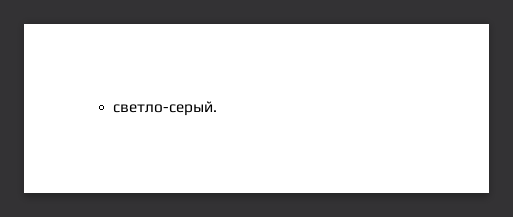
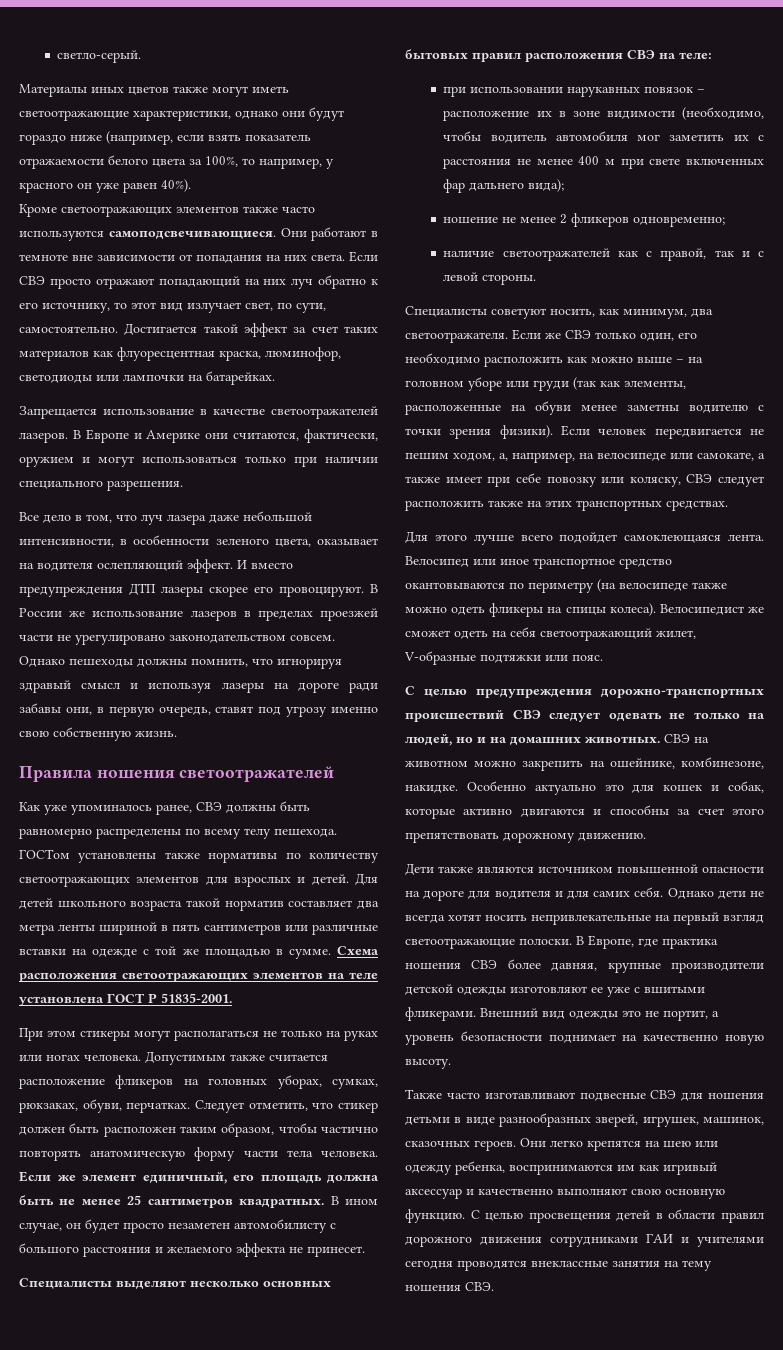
+ Материалы иных цветов также могут иметь светоотражающие характеристики, однако они будут гораздо ниже (например, если взять показатель отражаемости белого цвета за 100%, то например, у красного он уже равен 40%).
+ Кроме светоотражающих элементов также часто используются самоподсвечивающиеся. Они работают в темноте вне зависимости от попадания на них света. Если СВЭ просто отражают попадающий на них луч обратно к его источнику, то этот вид излучает свет, по сути, самостоятельно. Достигается такой эффект за счет таких материалов как флуоресцентная краска, люминофор, светодиоды или лампочки на батарейках.
+ Запрещается использование в качестве светоотражателей лазеров. В Европе и Америке они считаются, фактически, оружием и могут использоваться только при наличии специального разрешения.
+ Все дело в том, что луч лазера даже небольшой интенсивности, в особенности зеленого цвета, оказывает на водителя ослепляющий эффект. И вместо предупреждения ДТП лазеры скорее его провоцируют. В России же использование лазеров в пределах проезжей части не урегулировано законодательством совсем. Однако пешеходы должны помнить, что игнорируя здравый смысл и используя лазеры на дороге ради забавы они, в первую очередь, ставят под угрозу именно свою собственную жизнь.
+ Правила ношения светоотражателей
+ Как уже упоминалось ранее, СВЭ должны быть равномерно распределены по всему телу пешехода. ГОСТом установлены также нормативы по количеству светоотражающих элементов для взрослых и детей. Для детей школьного возраста такой норматив составляет два метра ленты шириной в пять сантиметров или различные вставки на одежде с той же площадью в сумме. Схема расположения светоотражающих элементов на теле установлена ГОСТ Р 51835-2001.
+ При этом стикеры могут располагаться не только на руках или ногах человека. Допустимым также считается расположение фликеров на головных уборах, сумках, рюкзаках, обуви, перчатках. Следует отметить, что стикер должен быть расположен таким образом, чтобы частично повторять анатомическую форму части тела человека. Если же элемент единичный, его площадь должна быть не менее 25 сантиметров квадратных. В ином случае, он будет просто незаметен автомобилисту с большого расстояния и желаемого эффекта не принесет.
+ Специалисты выделяют несколько основных бытовых правил расположения СВЭ на теле:
+ при использовании нарукавных повязок – расположение их в зоне видимости (необходимо, чтобы водитель автомобиля мог заметить их с расстояния не менее 400 м при свете включенных фар дальнего вида);
+ ношение не менее 2 фликеров одновременно;
+ наличие светоотражателей как с правой, так и с левой стороны.
+ Специалисты советуют носить, как минимум, два светоотражателя. Если же СВЭ только один, его необходимо расположить как можно выше – на головном уборе или груди (так как элементы, расположенные на обуви менее заметны водителю с точки зрения физики). Если человек передвигается не пешим ходом, а, например, на велосипеде или самокате, а также имеет при себе повозку или коляску, СВЭ следует расположить также на этих транспортных средствах.
+ Для этого лучше всего подойдет самоклеющаяся лента. Велосипед или иное транспортное средство окантовываются по периметру (на велосипеде также можно одеть фликеры на спицы колеса). Велосипедист же сможет одеть на себя светоотражающий жилет, V-образные подтяжки или пояс.
+ С целью предупреждения дорожно-транспортных происшествий СВЭ следует одевать не только на людей, но и на домашних животных. СВЭ на животном можно закрепить на ошейнике, комбинезоне, накидке. Особенно актуально это для кошек и собак, которые активно двигаются и способны за счет этого препятствовать дорожному движению.
+ Дети также являются источником повышенной опасности на дороге для водителя и для самих себя. Однако дети не всегда хотят носить непривлекательные на первый взгляд светоотражающие полоски. В Европе, где практика ношения СВЭ более давняя, крупные производители детской одежды изготовляют ее уже с вшитыми фликерами. Внешний вид одежды это не портит, а уровень безопасности поднимает на качественно новую высоту.
+ Также часто изготавливают подвесные СВЭ для ношения детьми в виде разнообразных зверей, игрушек, машинок, сказочных героев. Они легко крепятся на шею или одежду ребенка, воспринимаются им как игривый аксессуар и качественно выполняют свою основную функцию. С целью просвещения детей в области правил дорожного движения сотрудниками ГАИ и учителями сегодня проводятся внеклассные занятия на тему ношения СВЭ.

